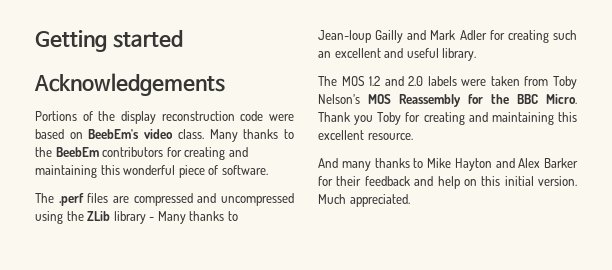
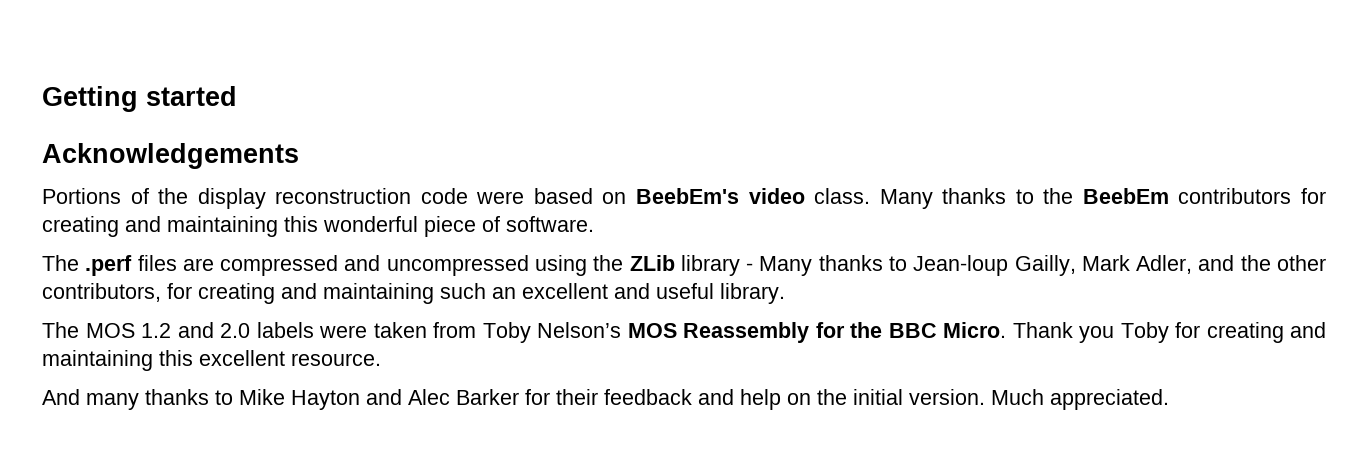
- The .perf files are compressed and uncompressed using the ZLib library - Many thanks to Jean-loup Gailly and Mark Adler for creating such an excellent and useful library.
+ The .perf files are compressed and uncompressed using the ZLib library - Many thanks to Jean-loup Gailly, Mark Adler, and the other contributors, for creating and maintaining such an excellent and useful library.
- And many thanks to Mike Hayton and Alex Barker for their feedback and help on this initial version.
+ And many thanks to Mike Hayton and Alec Barker for their feedback and help on the initial version.

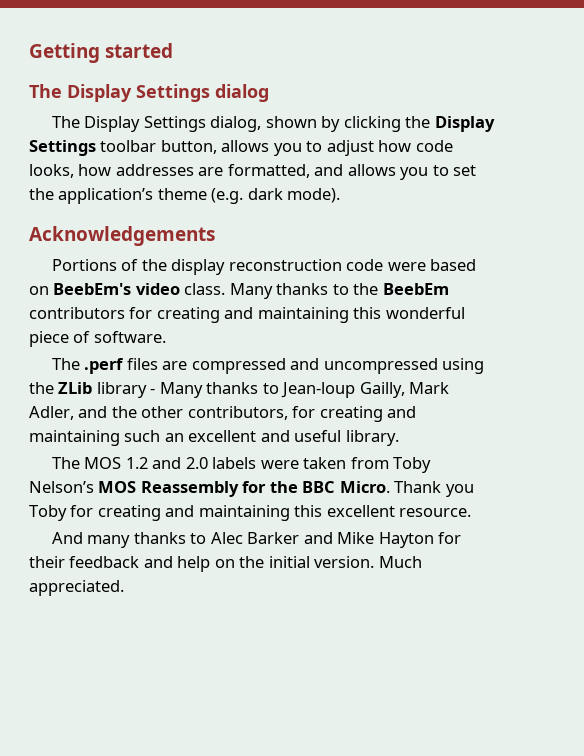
+ The Display Settings dialog
+ The Display Settings dialog, shown by clicking the Display Settings toolbar button, allows you to adjust how code looks, how addresses are formatted, and allows you to set the application’s theme (e.g. dark mode).
- And many thanks to Mike Hayton and Alec Barker for their feedback and help on the initial version.
+ And many thanks to Alec Barker and Mike Hayton for their feedback and help on the initial version.

